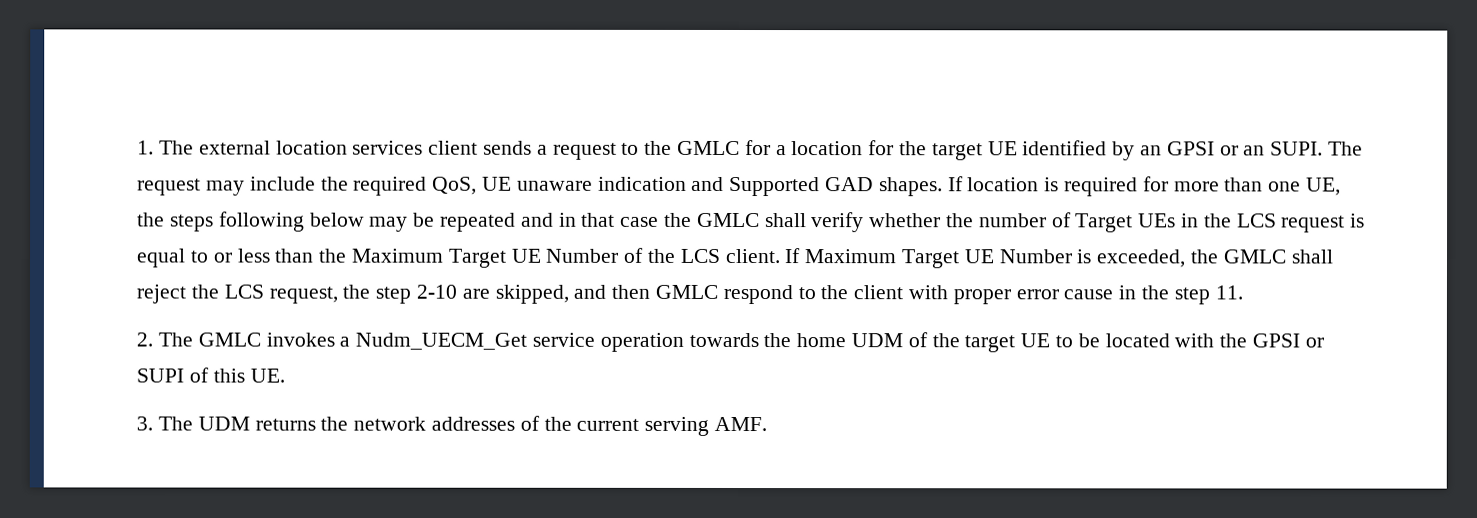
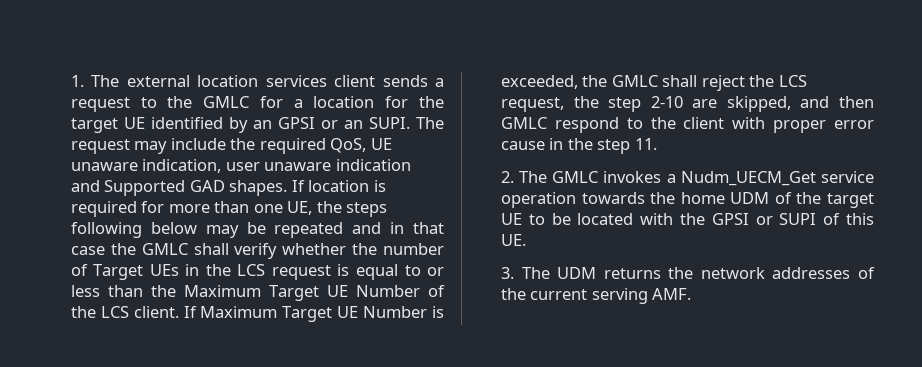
- The request may include the required QoS, UE unaware indication and Supported GAD shapes.
+ The request may include the required QoS, UE unaware indication, user unaware indication and Supported GAD shapes.

